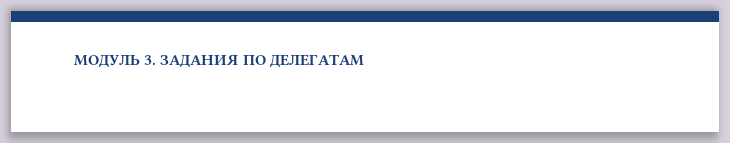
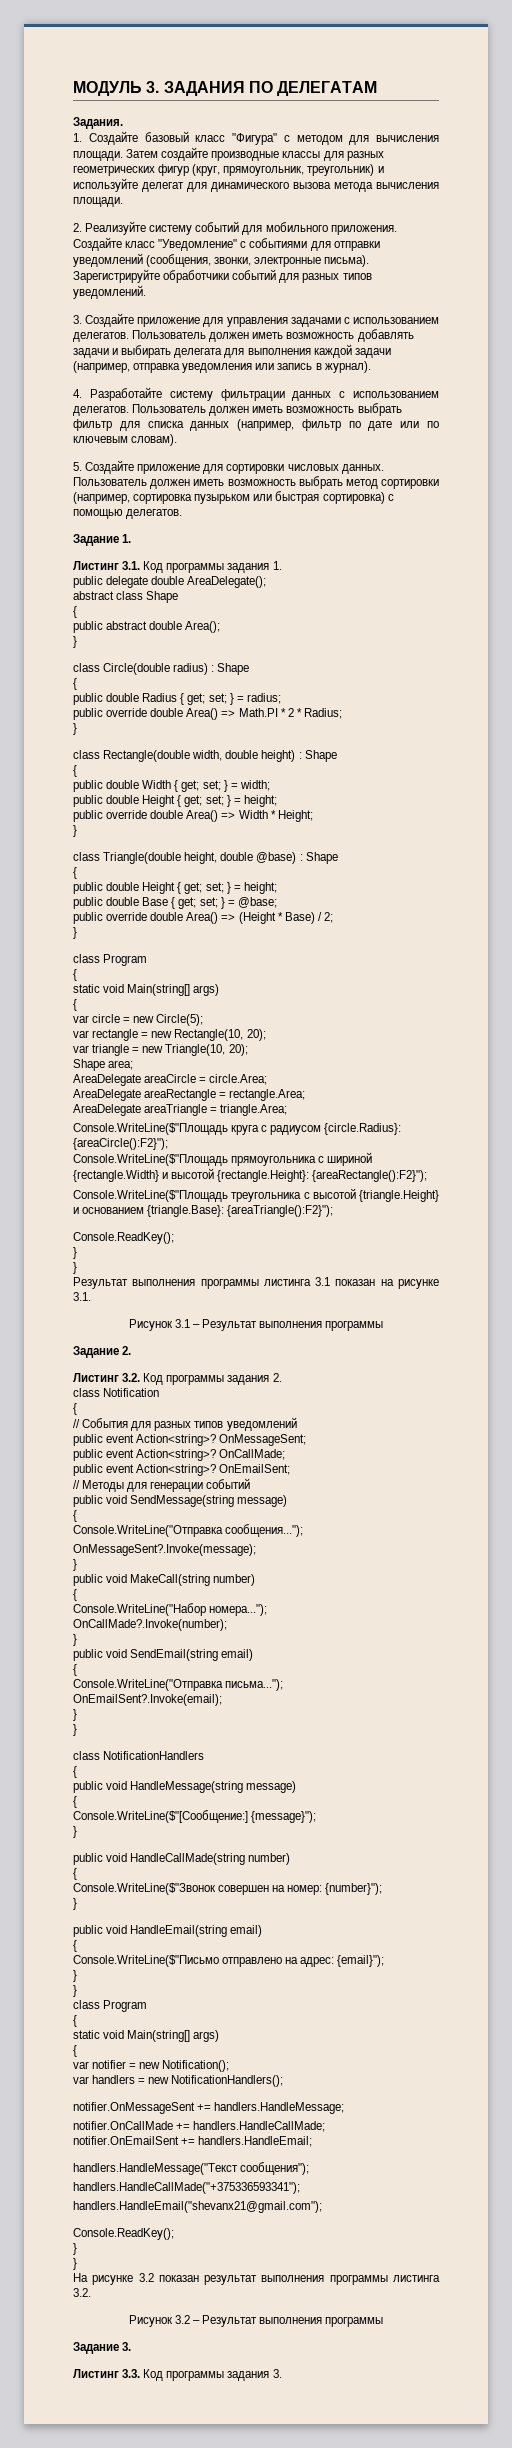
+ Задания.
+ 1. Создайте базовый класс "Фигура" с методом для вычисления площади. Затем создайте производные классы для разных геометрических фигур (круг, прямоугольник, треугольник) и используйте делегат для динамического вызова метода вычисления площади.
+ 2. Реализуйте систему событий для мобильного приложения. Создайте класс "Уведомление" с событиями для отправки уведомлений (сообщения, звонки, электронные письма). Зарегистрируйте обработчики событий для разных типов уведомлений.
+ 3. Создайте приложение для управления задачами с использованием делегатов. Пользователь должен иметь возможность добавлять задачи и выбирать делегата для выполнения каждой задачи (например, отправка уведомления или запись в журнал).
+ 4. Разработайте систему фильтрации данных с использованием делегатов. Пользователь должен иметь возможность выбрать фильтр для списка данных (например, фильтр по дате или по ключевым словам).
+ 5. Создайте приложение для сортировки числовых данных. Пользователь должен иметь возможность выбрать метод сортировки (например, сортировка пузырьком или быстрая сортировка) с помощью делегатов.
+ Задание 1.
+ Листинг 3.1. Код программы задания 1.
+ public delegate double AreaDelegate();
+ abstract class Shape
+ {
+ public abstract double Area();
+ }
+ class Circle(double radius) : Shape
+ {
+ public double Radius { get; set; } = radius;
+ public override double Area() => Math.PI * 2 * Radius;
+ }
+ class Rectangle(double width, double height) : Shape
+ {
+ public double Width { get; set; } = width;
+ public double Height { get; set; } = height;
+ public override double Area() => Width * Height;
+ }
+ class Triangle(double height, double @base) : Shape
+ {
+ public double Height { get; set; } = height;
+ public double Base { get; set; } = @base;
+ public override double Area() => (Height * Base) / 2;
+ }
+ class Program
+ {
+ static void Main(string[] args)
+ {
+ var circle = new Circle(5);
+ var rectangle = new Rectangle(10, 20);
+ var triangle = new Triangle(10, 20);
+ Shape area;
+ AreaDelegate areaCircle = circle.Area;
+ AreaDelegate areaRectangle = rectangle.Area;
+ AreaDelegate areaTriangle = triangle.Area;
+ Console.WriteLine($"Площадь круга с радиусом {circle.Radius}: {areaCircle():F2}");
+ Console.WriteLine($"Площадь прямоугольника с шириной {rectangle.Width} и высотой {rectangle.Height}: {areaRectangle():F2}");
+ Console.WriteLine($"Площадь треугольника с высотой {triangle.Height} и основанием {triangle.Base}: {areaTriangle():F2}");
+ Console.ReadKey();
+ }
+ }
+ Результат выполнения программы листинга 3.1 показан на рисунке 3.1.
+ Рисунок 3.1 – Результат выполнения программы
+ Задание 2.
+ Листинг 3.2. Код программы задания 2.
+ class Notification
+ {
+ // События для разных типов уведомлений
+ public event Action<string>? OnMessageSent;
+ public event Action<string>? OnCallMade;
+ public event Action<string>? OnEmailSent;
+ // Методы для генерации событий
+ public void SendMessage(string message)
+ {
+ Console.WriteLine("Отправка сообщения...");
+ OnMessageSent?.Invoke(message);
+ }
+ public void MakeCall(string number)
+ {
+ Console.WriteLine("Набор номера...");
+ OnCallMade?.Invoke(number);
+ }
+ public void SendEmail(string email)
+ {
+ Console.WriteLine("Отправка письма...");
+ OnEmailSent?.Invoke(email);
+ }
+ }
+ class NotificationHandlers
+ {
+ public void HandleMessage(string message)
+ {
+ Console.WriteLine($"[Сообщение:] {message}");
+ }
+ public void HandleCallMade(string number)
+ {
+ Console.WriteLine($"Звонок совершен на номер: {number}");
+ }
+ public void HandleEmail(string email)
+ {
+ Console.WriteLine($"Письмо отправлено на адрес: {email}");
+ }
+ }
+ class Program
+ {
+ static void Main(string[] args)
+ {
+ var notifier = new Notification();
+ var handlers = new NotificationHandlers();
+ notifier.OnMessageSent += handlers.HandleMessage;
+ notifier.OnCallMade += handlers.HandleCallMade;
+ notifier.OnEmailSent += handlers.HandleEmail;
+ handlers.HandleMessage("Текст сообщения");
+ handlers.HandleCallMade("+375336593341");
+ handlers.HandleEmail("shevanx21@gmail.com");
+ Console.ReadKey();
+ }
+ }
+ На рисунке 3.2 показан результат выполнения программы листинга 3.2.
+ Рисунок 3.2 – Результат выполнения программы
+ Задание 3.
+ Листинг 3.3. Код программы задания 3.

